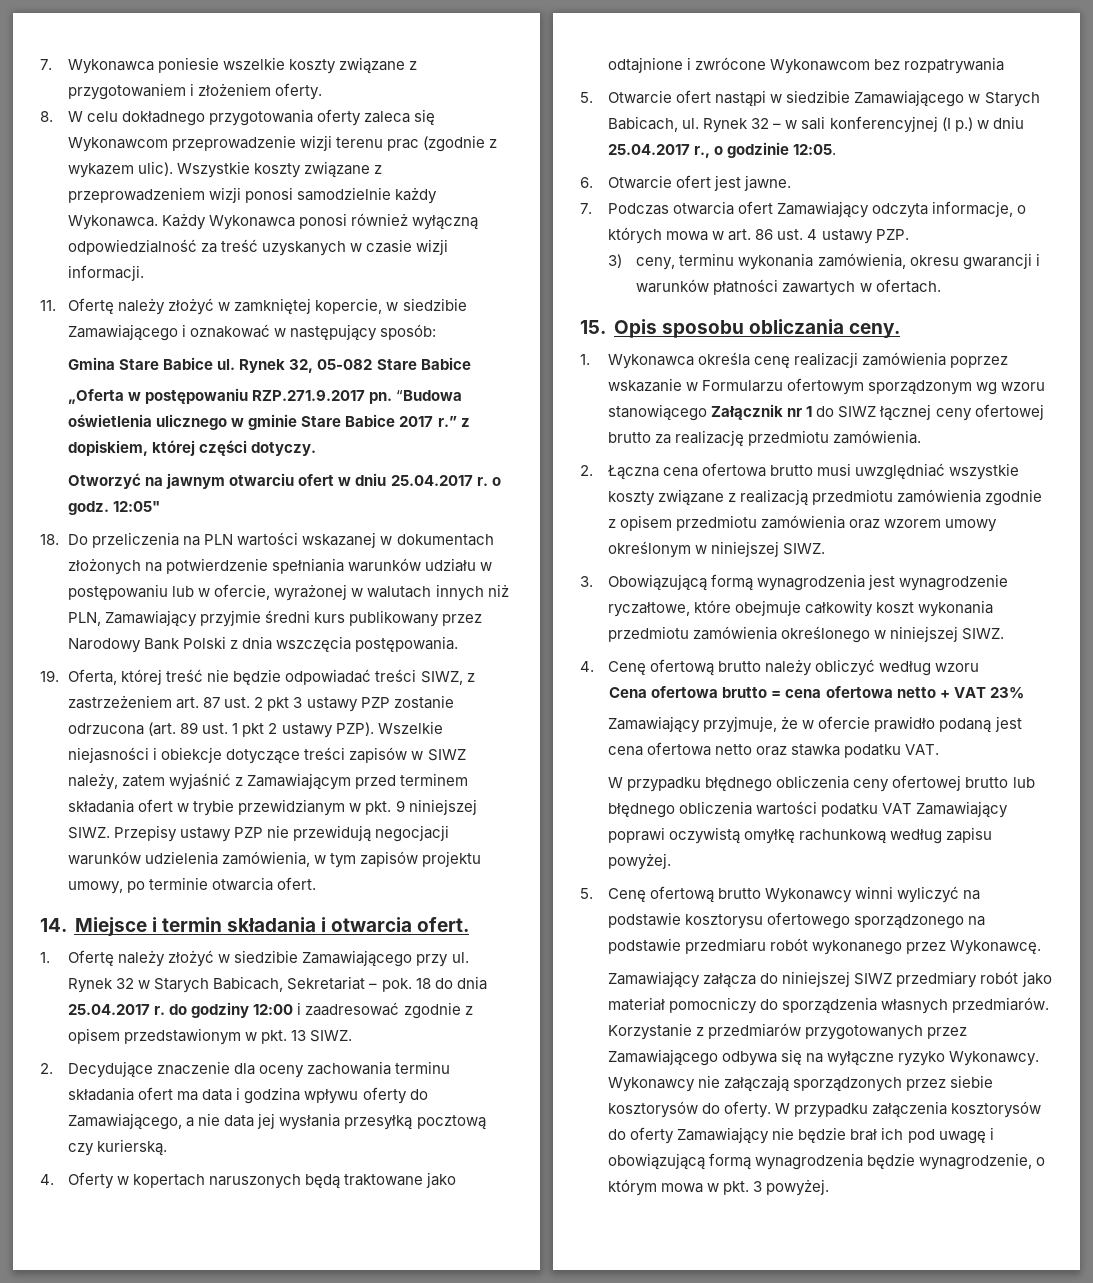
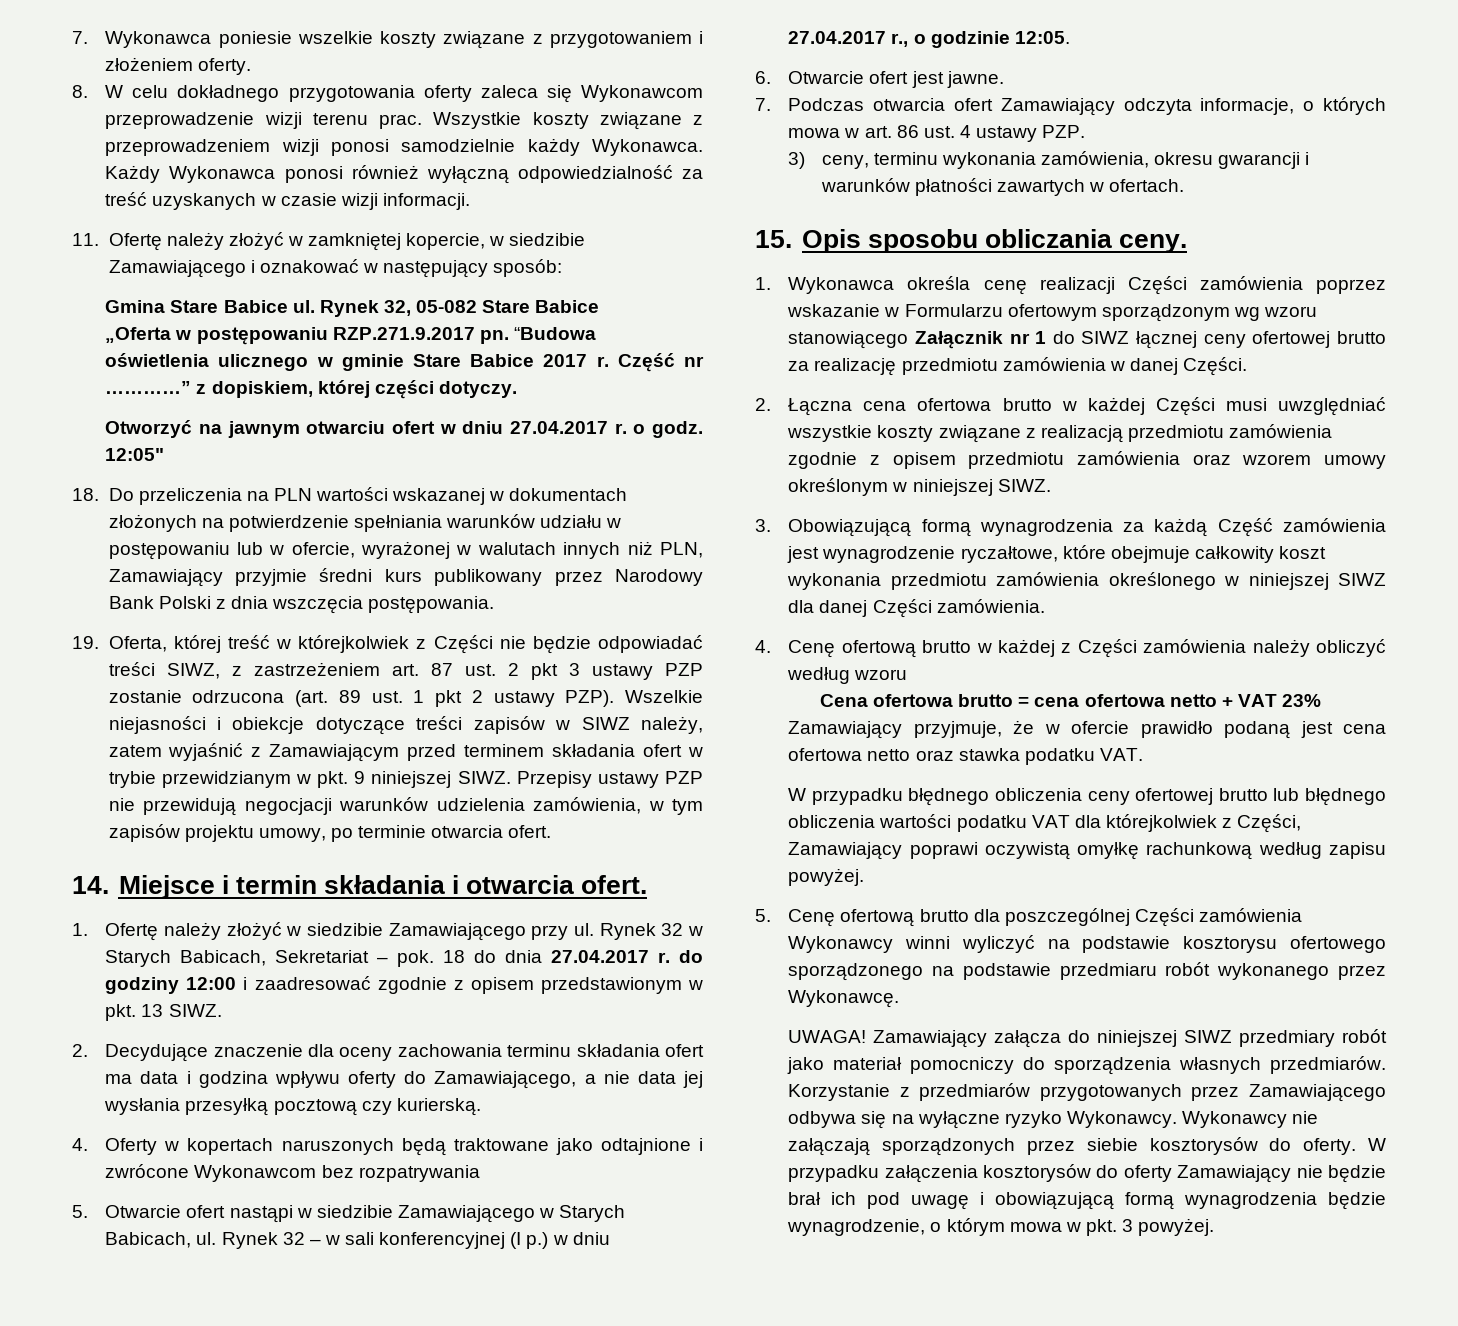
- 8. W celu dokładnego przygotowania oferty zaleca się Wykonawcom przeprowadzenie wizji terenu prac (zgodnie z wykazem ulic).
+ 8. W celu dokładnego przygotowania oferty zaleca się Wykonawcom przeprowadzenie wizji terenu prac.
- “Budowa oświetlenia ulicznego w gminie Stare Babice 2017 r.” z dopiskiem, której części dotyczy.
+ “Budowa oświetlenia ulicznego w gminie Stare Babice 2017 r. Część nr …………” z dopiskiem, której części dotyczy.
- Otworzyć na jawnym otwarciu ofert w dniu 25.04.2017 r. o godz.
+ Otworzyć na jawnym otwarciu ofert w dniu 27.04.2017 r. o godz.
- 19. Oferta, której treść nie będzie odpowiadać treści SIWZ, z zastrzeżeniem art. 87 ust. 2 pkt 3 ustawy PZP zostanie odrzucona (art. 89 ust. 1 pkt 2 ustawy PZP).
+ 19. Oferta, której treść w którejkolwiek z Części nie będzie odpowiadać treści SIWZ, z zastrzeżeniem art. 87 ust. 2 pkt 3 ustawy PZP zostanie odrzucona (art. 89 ust. 1 pkt 2 ustawy PZP).
- 18 do dnia 25.04.2017 r. do godziny 12:00 i zaadresować zgodnie z opisem przedstawionym w pkt. 13 SIWZ.
+ 18 do dnia 27.04.2017 r. do godziny 12:00 i zaadresować zgodnie z opisem przedstawionym w pkt. 13 SIWZ.
- Rynek 32 – w sali konferencyjnej (I p.) w dniu 25.04.2017 r., o godzinie 12:05.
+ Rynek 32 – w sali konferencyjnej (I p.) w dniu 27.04.2017 r., o godzinie 12:05.
- 1. Wykonawca określa cenę realizacji zamówienia poprzez wskazanie w Formularzu ofertowym sporządzonym wg wzoru stanowiącego Załącznik nr 1 do SIWZ łącznej ceny ofertowej brutto za realizację przedmiotu zamówienia.
+ 1. Wykonawca określa cenę realizacji Części zamówienia poprzez wskazanie w Formularzu ofertowym sporządzonym wg wzoru stanowiącego Załącznik nr 1 do SIWZ łącznej ceny ofertowej brutto za realizację przedmiotu zamówienia w danej Części.
- 2. Łączna cena ofertowa brutto musi uwzględniać wszystkie koszty związane z realizacją przedmiotu zamówienia zgodnie z opisem przedmiotu zamówienia oraz wzorem umowy określonym w niniejszej SIWZ.
+ 2. Łączna cena ofertowa brutto w każdej Części musi uwzględniać wszystkie koszty związane z realizacją przedmiotu zamówienia zgodnie z opisem przedmiotu zamówienia oraz wzorem umowy określonym w niniejszej SIWZ.
- 3. Obowiązującą formą wynagrodzenia jest wynagrodzenie ryczałtowe, które obejmuje całkowity koszt wykonania przedmiotu zamówienia określonego w niniejszej SIWZ.
+ 3. Obowiązującą formą wynagrodzenia za każdą Część zamówienia jest wynagrodzenie ryczałtowe, które obejmuje całkowity koszt wykonania przedmiotu zamówienia określonego w niniejszej SIWZ dla danej Części zamówienia.
- 4. Cenę ofertową brutto należy obliczyć według wzoru
+ 4. Cenę ofertową brutto w każdej z Części zamówienia należy obliczyć według wzoru
- W przypadku błędnego obliczenia ceny ofertowej brutto lub błędnego obliczenia wartości podatku VAT Zamawiający poprawi oczywistą omyłkę rachunkową według zapisu powyżej.
+ W przypadku błędnego obliczenia ceny ofertowej brutto lub błędnego obliczenia wartości podatku VAT dla którejkolwiek z Części, Zamawiający poprawi oczywistą omyłkę rachunkową według zapisu powyżej.
- 5. Cenę ofertową brutto Wykonawcy winni wyliczyć na podstawie kosztorysu ofertowego sporządzonego na podstawie przedmiaru robót wykonanego przez Wykonawcę.
+ 5. Cenę ofertową brutto dla poszczególnej Części zamówienia Wykonawcy winni wyliczyć na podstawie kosztorysu ofertowego sporządzonego na podstawie przedmiaru robót wykonanego przez Wykonawcę.
+ UWAGA!

